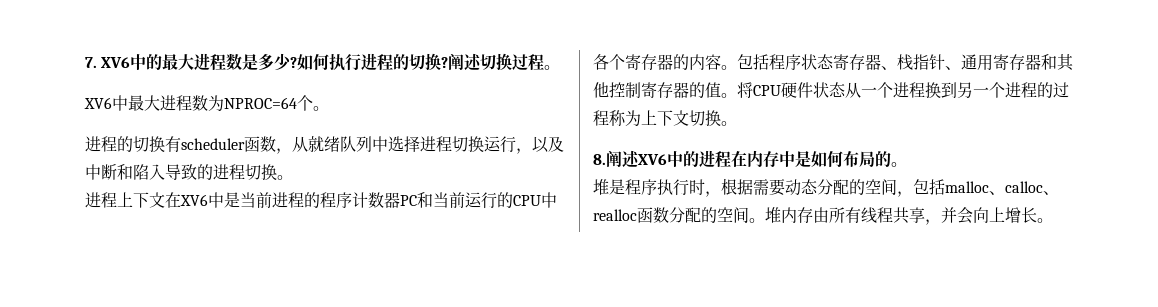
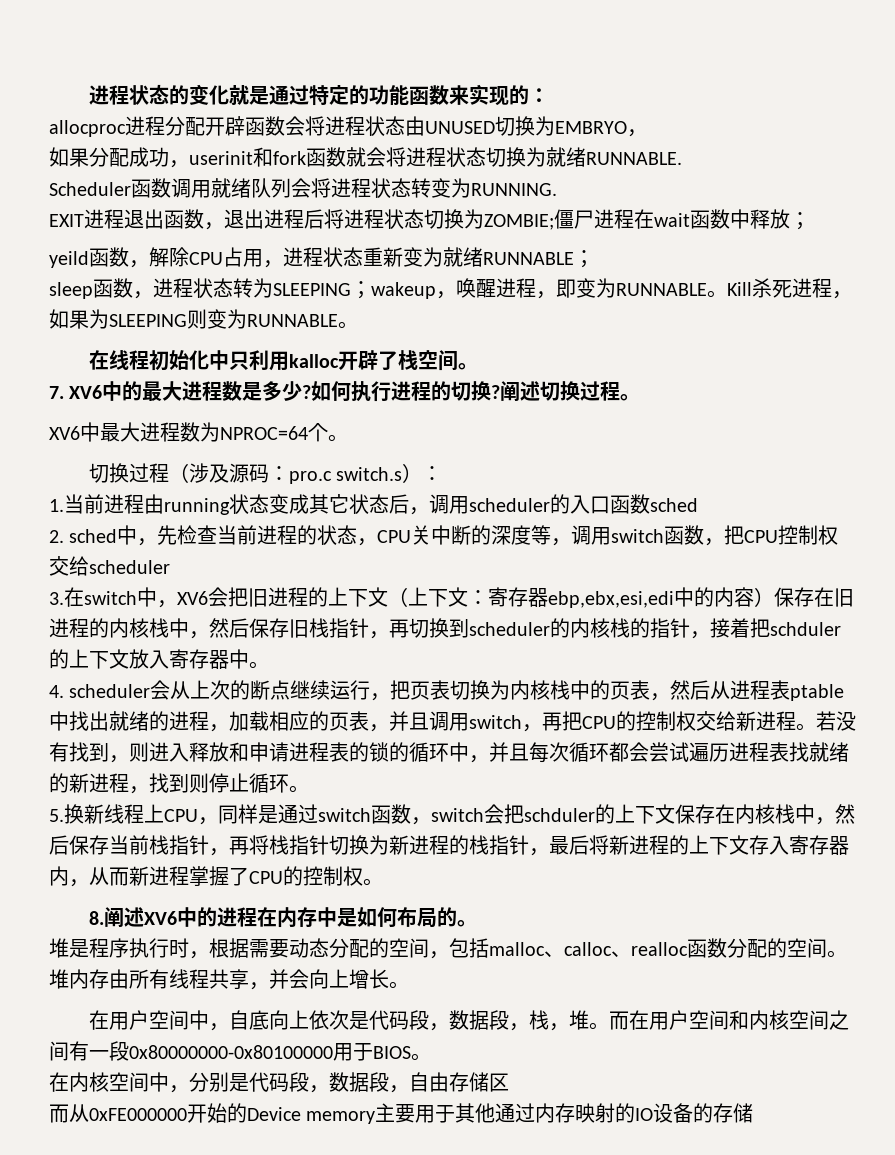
+ 进程状态的变化就是通过特定的功能函数来实现的：
+ allocproc进程分配开辟函数会将进程状态由UNUSED切换为EMBRYO，
+ 如果分配成功，userinit和fork函数就会将进程状态切换为就绪RUNNABLE.
+ Scheduler函数调用就绪队列会将进程状态转变为RUNNING.
+ EXIT进程退出函数，退出进程后将进程状态切换为ZOMBIE;僵尸进程在wait函数中释放；
+ yeild函数，解除CPU占用，进程状态重新变为就绪RUNNABLE；
+ sleep函数，进程状态转为SLEEPING；wakeup，唤醒进程，即变为RUNNABLE。Kill杀死进程，如果为SLEEPING则变为RUNNABLE。
+ 在线程初始化中只利用kalloc开辟了栈空间。
- 进程的切换有scheduler函数，从就绪队列中选择进程切换运行，以及中断和陷入导致的进程切换。
- 进程上下文在XV6中是当前进程的程序计数器PC和当前运行的CPU中各个寄存器的内容。包括程序状态寄存器、栈指针、通用寄存器和其他控制寄存器的值。将CPU硬件状态从一个进程换到另一个进程的过程称为上下文切换。
+ 切换过程（涉及源码：pro.c switch.s）：
+ 1.当前进程由running状态变成其它状态后，调用scheduler的入口函数sched
+ 2. sched中，先检查当前进程的状态，CPU关中断的深度等，调用switch函数，把CPU控制权交给scheduler
+ 3.在switch中，XV6会把旧进程的上下文（上下文：寄存器ebp,ebx,esi,edi中的内容）保存在旧进程的内核栈中，然后保存旧栈指针，再切换到scheduler的内核栈的指针，接着把schduler的上下文放入寄存器中。
+ 4. scheduler会从上次的断点继续运行，把页表切换为内核栈中的页表，然后从进程表ptable中找出就绪的进程，加载相应的页表，并且调用switch，再把CPU的控制权交给新进程。若没有找到，则进入释放和申请进程表的锁的循环中，并且每次循环都会尝试遍历进程表找就绪的新进程，找到则停止循环。
+ 5.换新线程上CPU，同样是通过switch函数，switch会把schduler的上下文保存在内核栈中，然后保存当前栈指针，再将栈指针切换为新进程的栈指针，最后将新进程的上下文存入寄存器内，从而新进程掌握了CPU的控制权。
+ 在用户空间中，自底向上依次是代码段，数据段，栈，堆。而在用户空间和内核空间之间有一段0x80000000-0x80100000用于BIOS。
+ 在内核空间中，分别是代码段，数据段，自由存储区
+ 而从0xFE000000开始的Device memory主要用于其他通过内存映射的IO设备的存储

